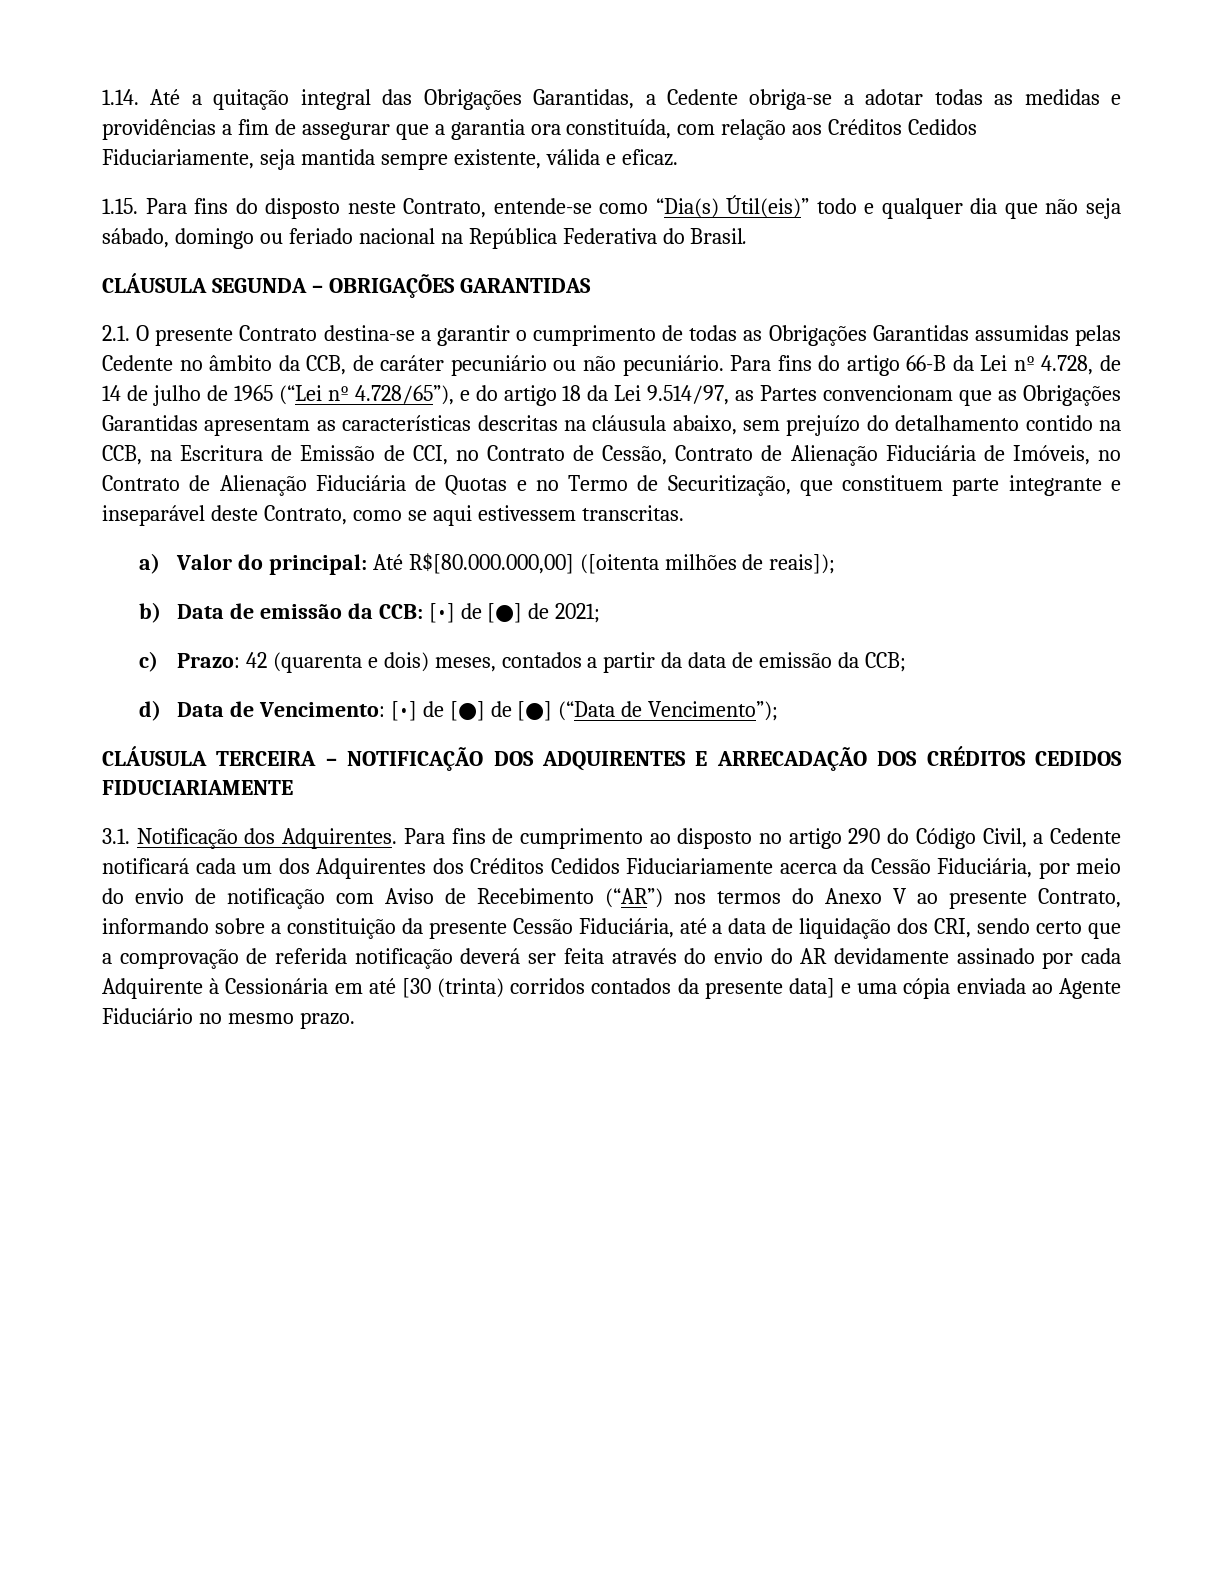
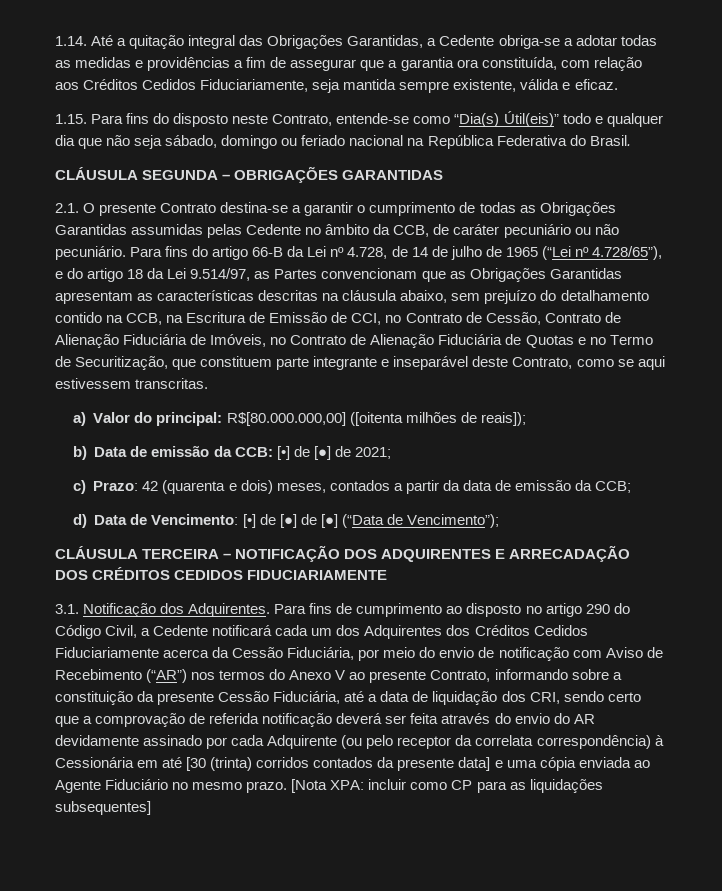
- a) Valor do principal: Até R$[80.000.000,00] ([oitenta milhões de reais]);
+ a) Valor do principal: R$[80.000.000,00] ([oitenta milhões de reais]);
- Para fins de cumprimento ao disposto no artigo 290 do Código Civil, a Cedente notificará cada um dos Adquirentes dos Créditos Cedidos Fiduciariamente acerca da Cessão Fiduciária, por meio do envio de notificação com Aviso de Recebimento (“AR”) nos termos do Anexo V ao presente Contrato, informando sobre a constituição da presente Cessão Fiduciária, até a data de liquidação dos CRI, sendo certo que a comprovação de referida notificação deverá ser feita através do envio do AR devidamente assinado por cada Adquirente à Cessionária em até [30 (trinta) corridos contados da presente data] e uma cópia enviada ao Agente Fiduciário no mesmo prazo.
+ Para fins de cumprimento ao disposto no artigo 290 do Código Civil, a Cedente notificará cada um dos Adquirentes dos Créditos Cedidos Fiduciariamente acerca da Cessão Fiduciária, por meio do envio de notificação com Aviso de Recebimento (“AR”) nos termos do Anexo V ao presente Contrato, informando sobre a constituição da presente Cessão Fiduciária, até a data de liquidação dos CRI, sendo certo que a comprovação de referida notificação deverá ser feita através do envio do AR devidamente assinado por cada Adquirente (ou pelo receptor da correlata correspondência) à Cessionária em até [30 (trinta) corridos contados da presente data] e uma cópia enviada ao Agente Fiduciário no mesmo prazo.
+ [Nota XPA: incluir como CP para as liquidações subsequentes]

